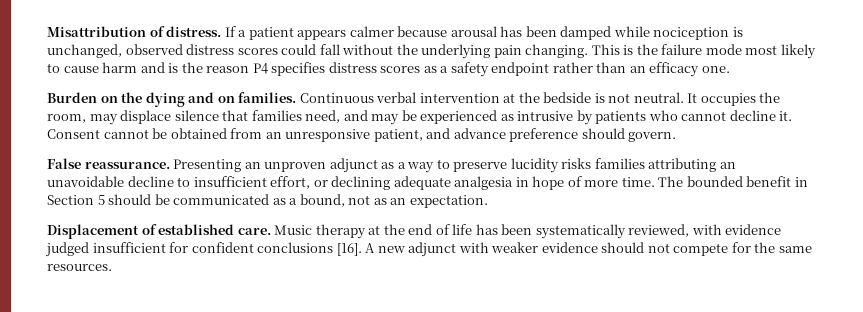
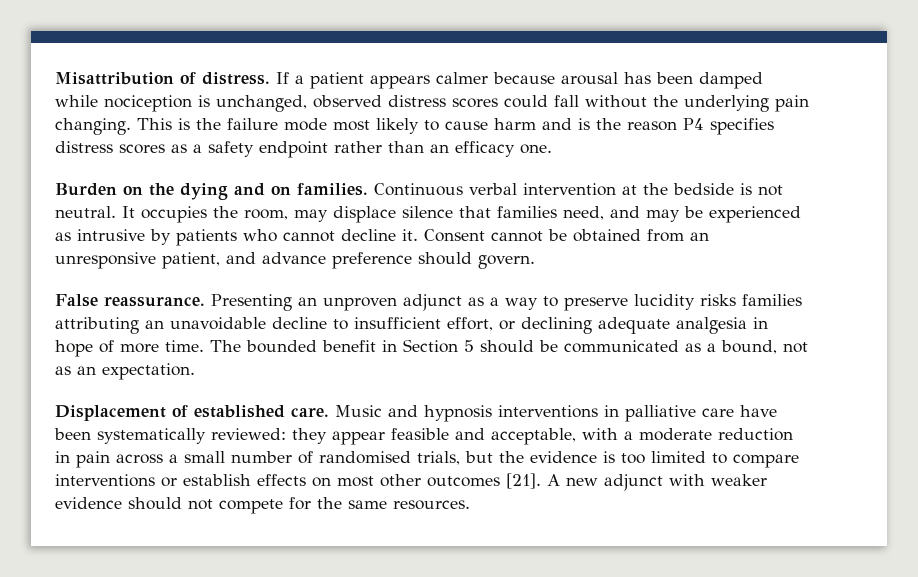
- Music therapy at the end of life has been systematically reviewed, with evidence judged insufficient for confident conclusions [16].
+ Music and hypnosis interventions in palliative care have been systematically reviewed: they appear feasible and acceptable, with a moderate reduction in pain across a small number of randomised trials, but the evidence is too limited to compare interventions or establish effects on most other outcomes [21].

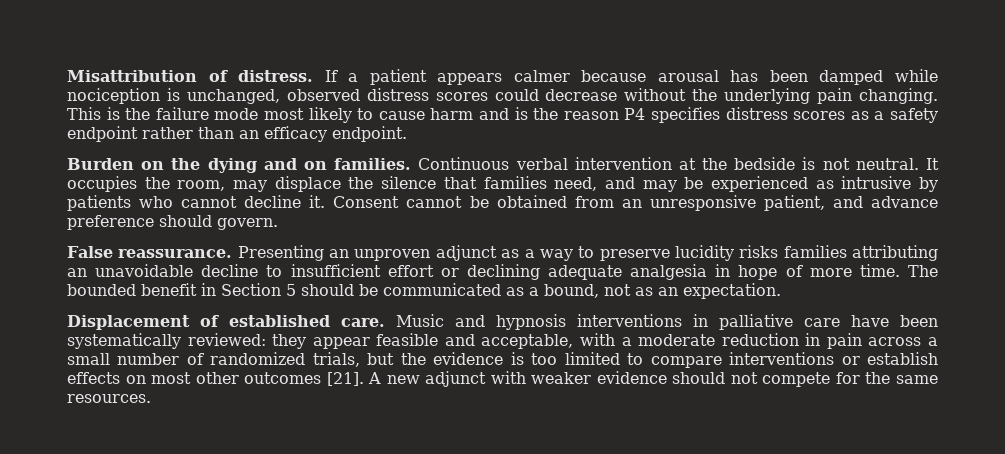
- If a patient appears calmer because arousal has been damped while nociception is unchanged, observed distress scores could fall without the underlying pain changing.
+ If a patient appears calmer because arousal has been damped while nociception is unchanged, observed distress scores could decrease without the underlying pain changing.
- This is the failure mode most likely to cause harm and is the reason P4 specifies distress scores as a safety endpoint rather than an efficacy one.
+ This is the failure mode most likely to cause harm and is the reason P4 specifies distress scores as a safety endpoint rather than an efficacy endpoint.
- It occupies the room, may displace silence that families need, and may be experienced as intrusive by patients who cannot decline it.
+ It occupies the room, may displace the silence that families need, and may be experienced as intrusive by patients who cannot decline it.
- Presenting an unproven adjunct as a way to preserve lucidity risks families attributing an unavoidable decline to insufficient effort, or declining adequate analgesia in hope of more time.
+ Presenting an unproven adjunct as a way to preserve lucidity risks families attributing an unavoidable decline to insufficient effort or declining adequate analgesia in hope of more time.
- Music and hypnosis interventions in palliative care have been systematically reviewed: they appear feasible and acceptable, with a moderate reduction in pain across a small number of randomised trials, but the evidence is too limited to compare interventions or establish effects on most other outcomes [21].
+ Music and hypnosis interventions in palliative care have been systematically reviewed: they appear feasible and acceptable, with a moderate reduction in pain across a small number of randomized trials, but the evidence is too limited to compare interventions or establish effects on most other outcomes [21].

